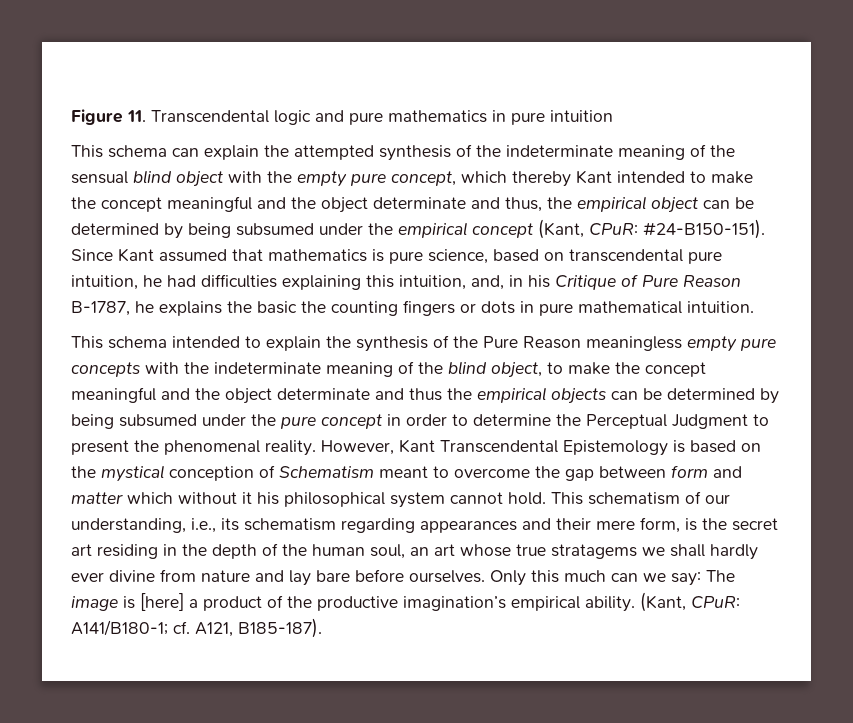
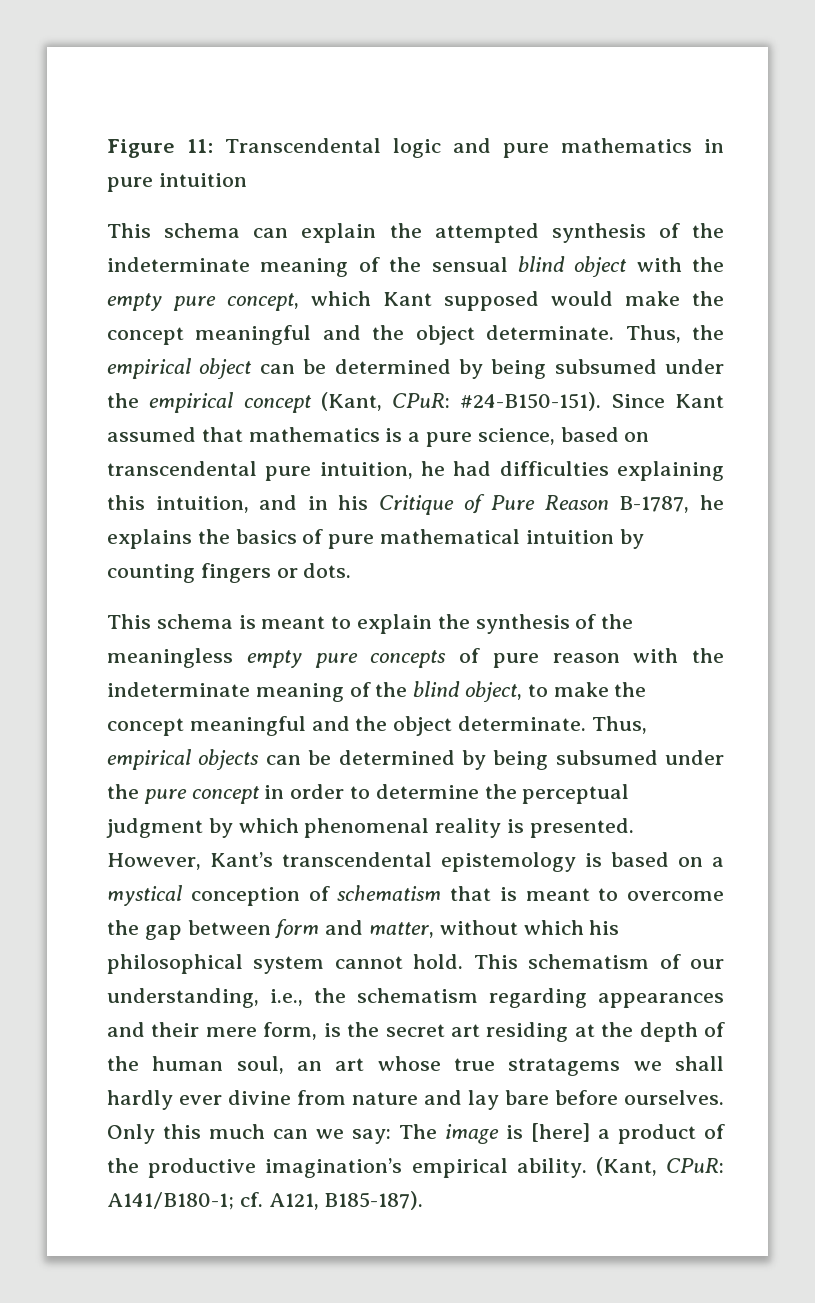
- Figure 11. Transcendental logic and pure mathematics in pure intuition
+ Figure 11: Transcendental logic and pure mathematics in pure intuition
- This schema can explain the attempted synthesis of the indeterminate meaning of the sensual blind object with the empty pure concept, which thereby Kant intended to make the concept meaningful and the object determinate and thus, the empirical object can be determined by being subsumed under the empirical concept (Kant, CPuR: #24-B150-151).
+ This schema can explain the attempted synthesis of the indeterminate meaning of the sensual blind object with the empty pure concept, which Kant supposed would make the concept meaningful and the object determinate. Thus, the empirical object can be determined by being subsumed under the empirical concept (Kant, CPuR: #24-B150-151).
- Since Kant assumed that mathematics is pure science, based on transcendental pure intuition, he had difficulties explaining this intuition, and, in his Critique of Pure Reason B-1787, he explains the basic the counting fingers or dots in pure mathematical intuition.
- This schema intended to explain the synthesis of the Pure Reason meaningless empty pure concepts with the indeterminate meaning of the blind object, to make the concept meaningful and the object determinate and thus the empirical objects can be determined by being subsumed under the pure concept in order to determine the Perceptual Judgment to present the phenomenal reality. However, Kant Transcendental Epistemology is based on the mystical conception of Schematism meant to overcome the gap between form and matter which without it his philosophical system cannot hold.
+ Since Kant assumed that mathematics is a pure science, based on transcendental pure intuition, he had difficulties explaining this intuition, and in his Critique of Pure Reason B-1787, he explains the basics of pure mathematical intuition by counting fingers or dots.
+ This schema is meant to explain the synthesis of the meaningless empty pure concepts of pure reason with the indeterminate meaning of the blind object, to make the concept meaningful and the object determinate. Thus, empirical objects can be determined by being subsumed under the pure concept in order to determine the perceptual judgment by which phenomenal reality is presented. However, Kant’s transcendental epistemology is based on a mystical conception of schematism that is meant to overcome the gap between form and matter, without which his philosophical system cannot hold.
- This schematism of our understanding, i.e., its schematism regarding appearances and their mere form, is the secret art residing in the depth of the human soul, an art whose true stratagems we shall hardly ever divine from nature and lay bare before ourselves.
+ This schematism of our understanding, i.e., the schematism regarding appearances and their mere form, is the secret art residing at the depth of the human soul, an art whose true stratagems we shall hardly ever divine from nature and lay bare before ourselves.

